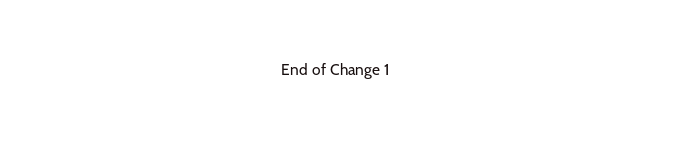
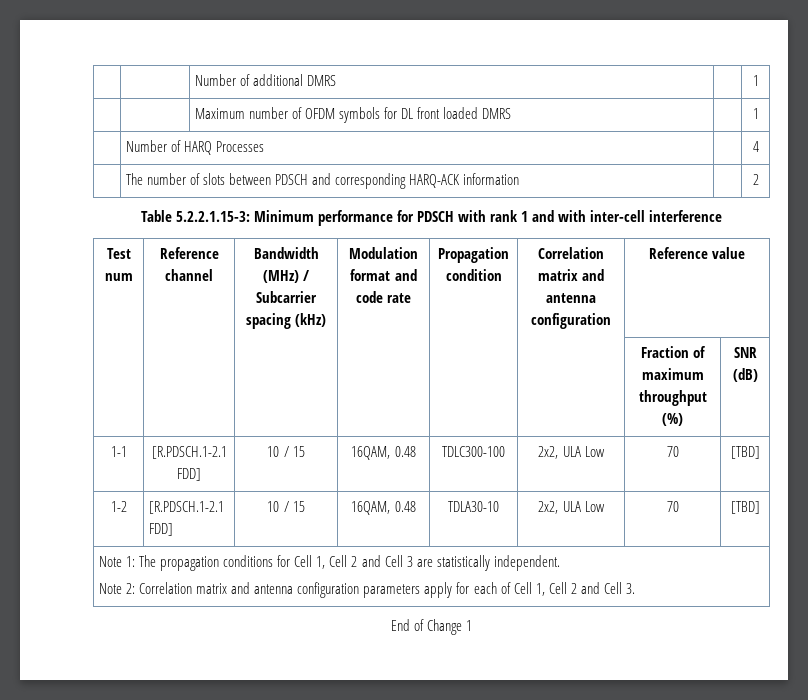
+ | | Number of additional DMRS | | 1
+ | | Maximum number of OFDM symbols for DL front loaded DMRS | | 1
+ | Number of HARQ Processes | | 4
+ | The number of slots between PDSCH and corresponding HARQ-ACK information | | 2
+ Table 5.2.2.1.15-3: Minimum performance for PDSCH with rank 1 and with inter-cell interference
+ Test num | Reference channel | Bandwidth (MHz) / Subcarrier spacing (kHz) | Modulation format and code rate | Propagation condition | Correlation matrix and antenna configuration | Reference value
+ | | | | | | Fraction of maximum throughput (%) | SNR (dB)
+ 1-1 | [R.PDSCH.1-2.1 FDD] | 10 / 15 | 16QAM, 0.48 | TDLC300-100 | 2x2, ULA Low | 70 | [TBD]
+ 1-2 | [R.PDSCH.1-2.1 FDD] | 10 / 15 | 16QAM, 0.48 | TDLA30-10 | 2x2, ULA Low | 70 | [TBD]
+ Note 1: The propagation conditions for Cell 1, Cell 2 and Cell 3 are statistically independent.
+ Note 2: Correlation matrix and antenna configuration parameters apply for each of Cell 1, Cell 2 and Cell 3.

